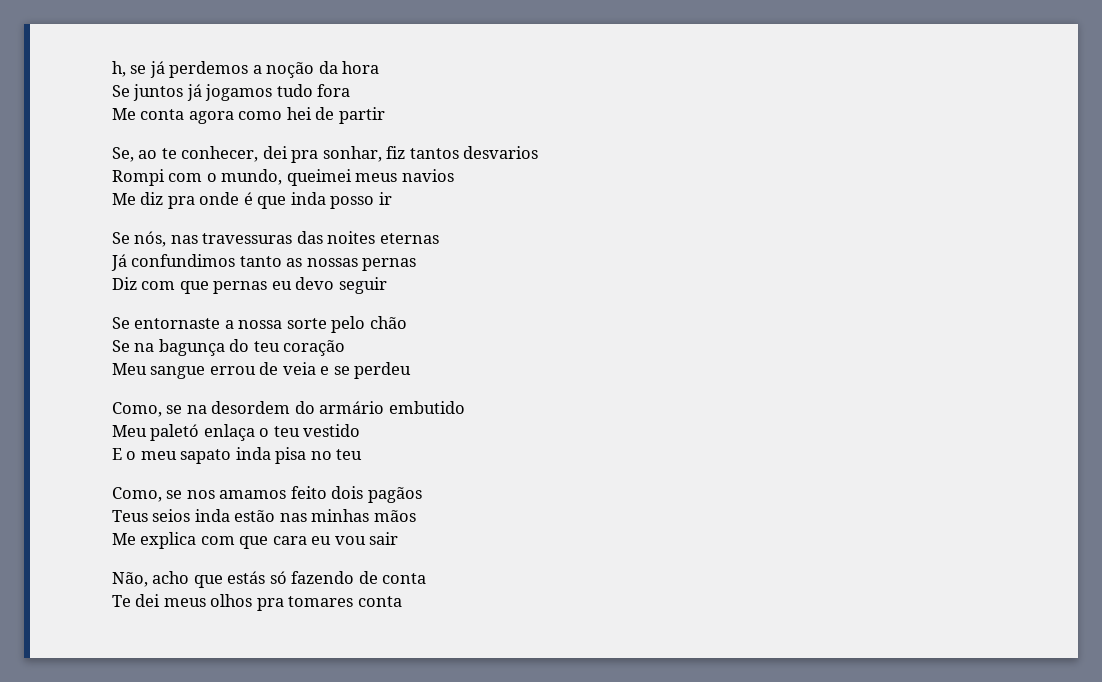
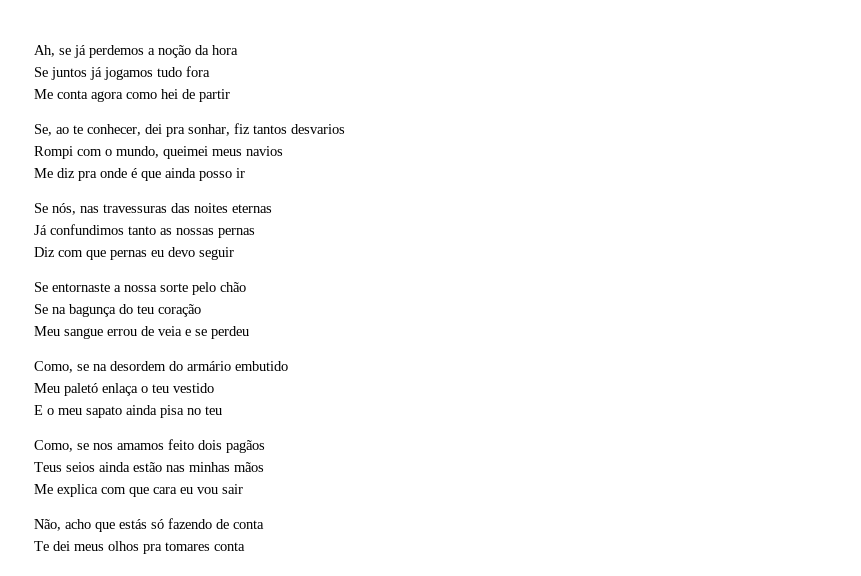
- h, se já perdemos a noção da hora
+ Ah, se já perdemos a noção da hora
- Me diz pra onde é que inda posso ir
+ Me diz pra onde é que ainda posso ir
- E o meu sapato inda pisa no teu
+ E o meu sapato ainda pisa no teu
- Teus seios inda estão nas minhas mãos
+ Teus seios ainda estão nas minhas mãos

